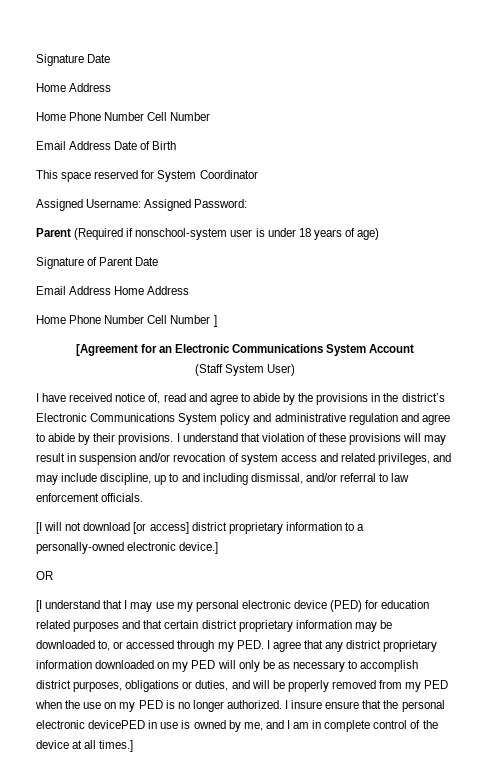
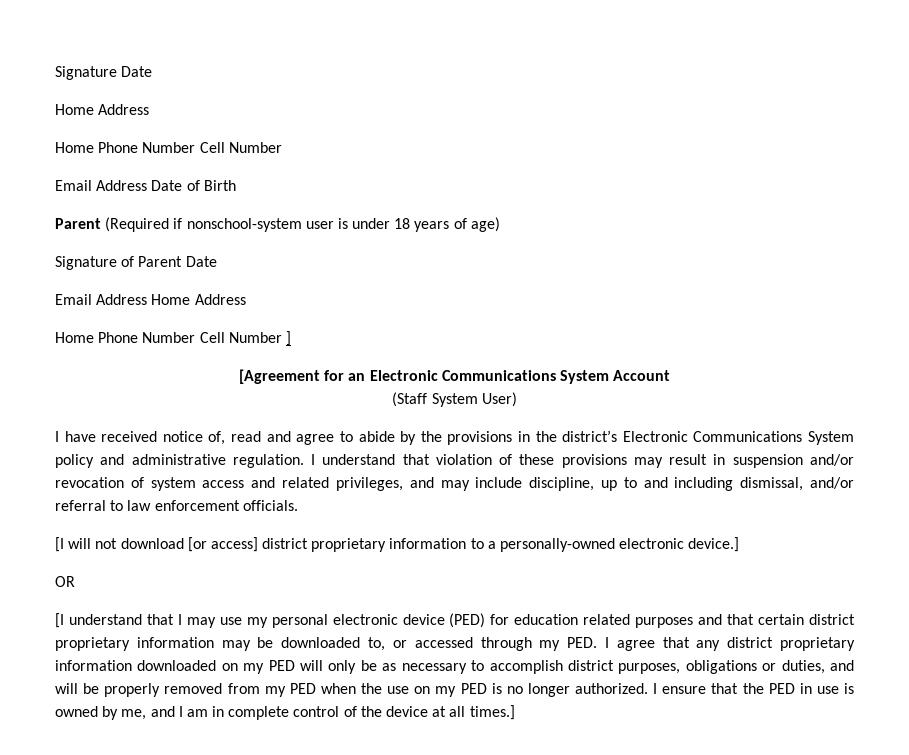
- This space reserved for System Coordinator
- Assigned Username: Assigned Password:
- I have received notice of, read and agree to abide by the provisions in the district’s Electronic Communications System policy and administrative regulation and agree to abide by their provisions.
+ I have received notice of, read and agree to abide by the provisions in the district’s Electronic Communications System policy and administrative regulation.
- I understand that violation of these provisions will may result in suspension and/or revocation of system access and related privileges, and may include discipline, up to and including dismissal, and/or referral to law enforcement officials.
+ I understand that violation of these provisions may result in suspension and/or revocation of system access and related privileges, and may include discipline, up to and including dismissal, and/or referral to law enforcement officials.
- I insure ensure that the personal electronic devicePED in use is owned by me, and I am in complete control of the device at all times.]
+ I ensure that the PED in use is owned by me, and I am in complete control of the device at all times.]

